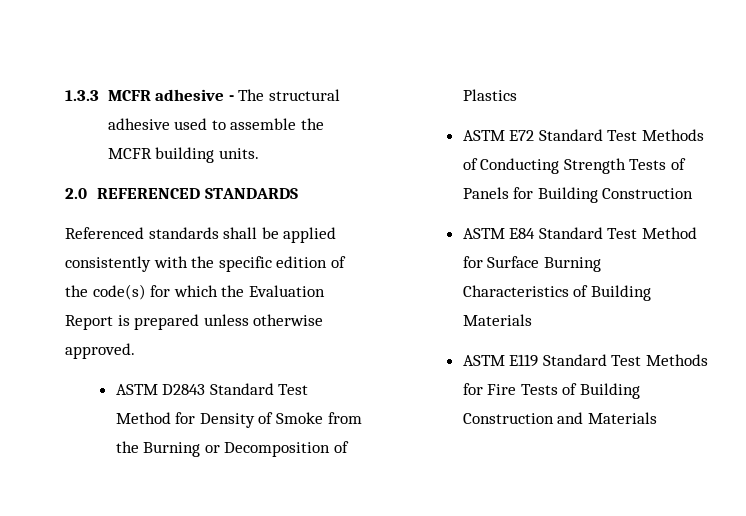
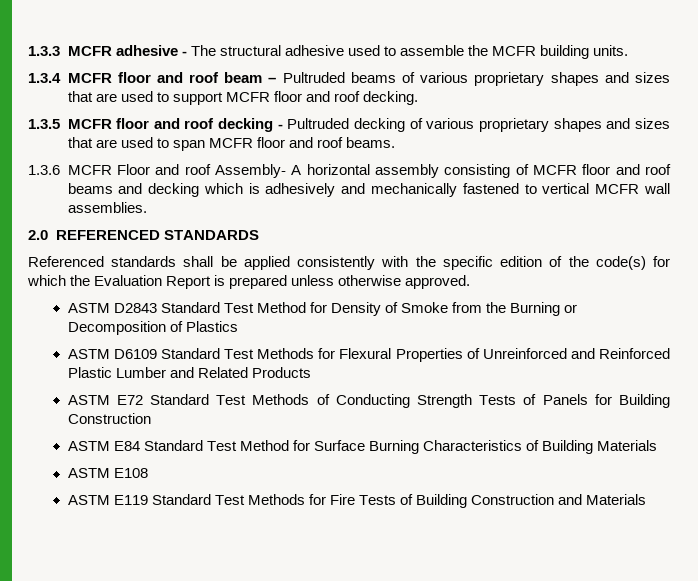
+ 1.3.4 MCFR floor and roof beam – Pultruded beams of various proprietary shapes and sizes that are used to support MCFR floor and roof decking.
+ 1.3.5 MCFR floor and roof decking - Pultruded decking of various proprietary shapes and sizes that are used to span MCFR floor and roof beams.
+ 1.3.6 MCFR Floor and roof Assembly- A horizontal assembly consisting of MCFR floor and roof beams and decking which is adhesively and mechanically fastened to vertical MCFR wall assemblies.
+ ASTM D6109 Standard Test Methods for Flexural Properties of Unreinforced and Reinforced Plastic Lumber and Related Products
+ ASTM E108

